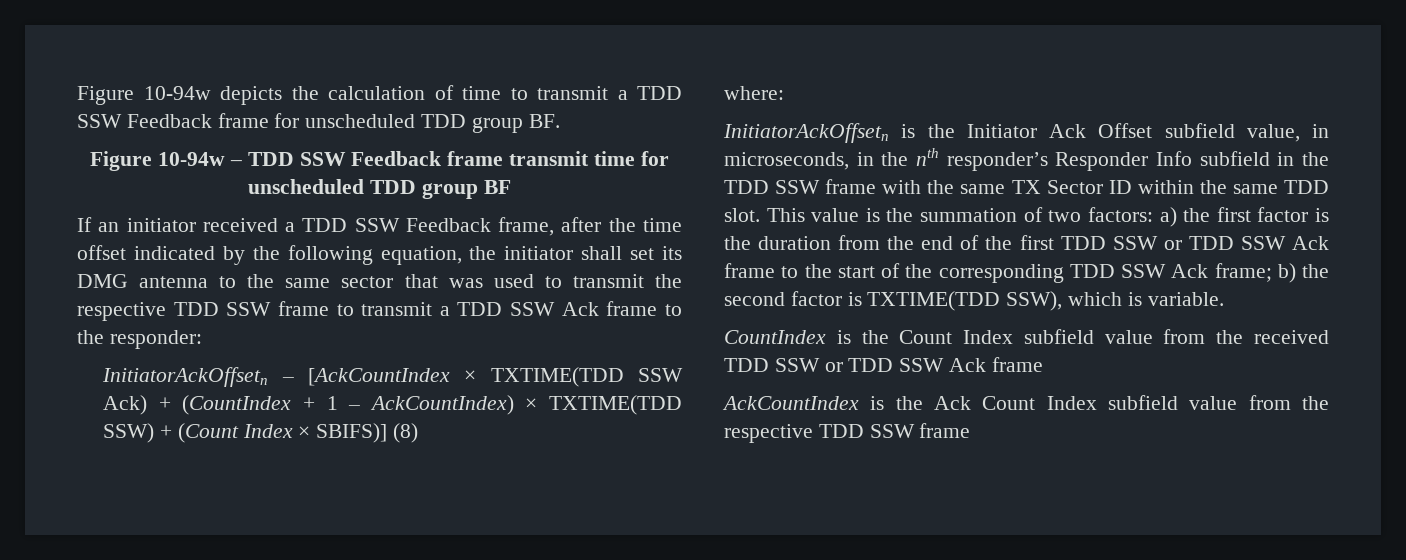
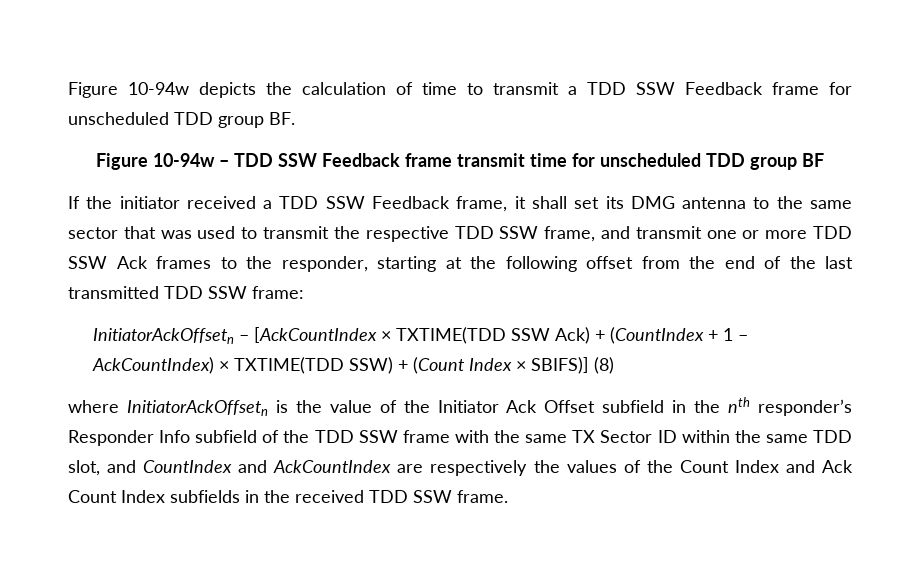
- If an initiator received a TDD SSW Feedback frame, after the time offset indicated by the following equation, the initiator shall set its DMG antenna to the same sector that was used to transmit the respective TDD SSW frame to transmit a TDD SSW Ack frame to the responder:
+ If the initiator received a TDD SSW Feedback frame, it shall set its DMG antenna to the same sector that was used to transmit the respective TDD SSW frame, and transmit one or more TDD SSW Ack frames to the responder, starting at the following offset from the end of the last transmitted TDD SSW frame:
- where:
- InitiatorAckOffsetn is the Initiator Ack Offset subfield value, in microseconds, in the nth responder’s Responder Info subfield in the TDD SSW frame with the same TX Sector ID within the same TDD slot. This value is the summation of two factors: a) the first factor is the duration from the end of the first TDD SSW or TDD SSW Ack frame to the start of the corresponding TDD SSW Ack frame; b) the second factor is TXTIME(TDD SSW), which is variable.
- CountIndex is the Count Index subfield value from the received TDD SSW or TDD SSW Ack frame
- AckCountIndex is the Ack Count Index subfield value from the respective TDD SSW frame
+ where InitiatorAckOffsetn is the value of the Initiator Ack Offset subfield in the nth responder’s Responder Info subfield of the TDD SSW frame with the same TX Sector ID within the same TDD slot, and CountIndex and AckCountIndex are respectively the values of the Count Index and Ack Count Index subfields in the received TDD SSW frame.

